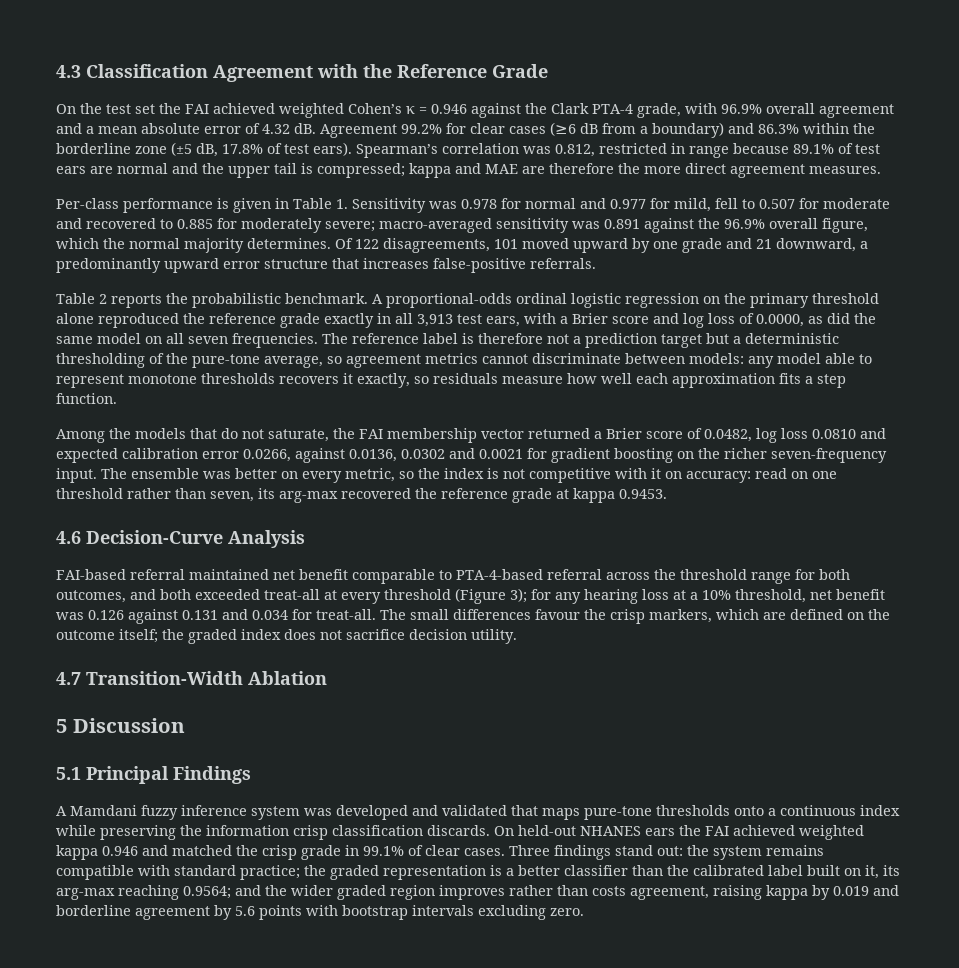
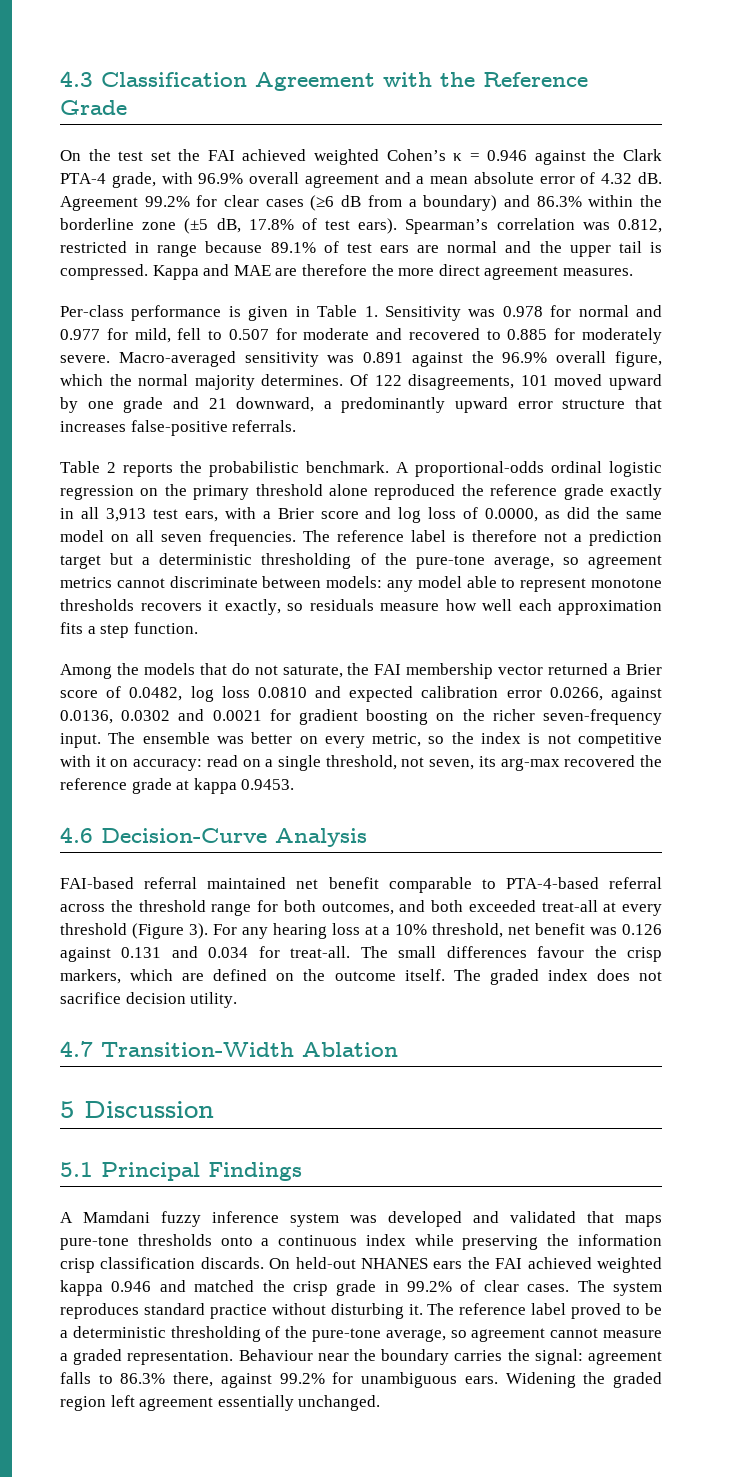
- Spearman’s correlation was 0.812, restricted in range because 89.1% of test ears are normal and the upper tail is compressed; kappa and MAE are therefore the more direct agreement measures.
+ Spearman’s correlation was 0.812, restricted in range because 89.1% of test ears are normal and the upper tail is compressed. Kappa and MAE are therefore the more direct agreement measures.
- Per-class performance is given in Table 1. Sensitivity was 0.978 for normal and 0.977 for mild, fell to 0.507 for moderate and recovered to 0.885 for moderately severe; macro-averaged sensitivity was 0.891 against the 96.9% overall figure, which the normal majority determines.
+ Per-class performance is given in Table 1. Sensitivity was 0.978 for normal and 0.977 for mild, fell to 0.507 for moderate and recovered to 0.885 for moderately severe. Macro-averaged sensitivity was 0.891 against the 96.9% overall figure, which the normal majority determines.
- The ensemble was better on every metric, so the index is not competitive with it on accuracy: read on one threshold rather than seven, its arg-max recovered the reference grade at kappa 0.9453.
+ The ensemble was better on every metric, so the index is not competitive with it on accuracy: read on a single threshold, not seven, its arg-max recovered the reference grade at kappa 0.9453.
- FAI-based referral maintained net benefit comparable to PTA-4-based referral across the threshold range for both outcomes, and both exceeded treat-all at every threshold (Figure 3); for any hearing loss at a 10% threshold, net benefit was 0.126 against 0.131 and 0.034 for treat-all.
+ FAI-based referral maintained net benefit comparable to PTA-4-based referral across the threshold range for both outcomes, and both exceeded treat-all at every threshold (Figure 3). For any hearing loss at a 10% threshold, net benefit was 0.126 against 0.131 and 0.034 for treat-all.
- The small differences favour the crisp markers, which are defined on the outcome itself; the graded index does not sacrifice decision utility.
+ The small differences favour the crisp markers, which are defined on the outcome itself. The graded index does not sacrifice decision utility.
- On held-out NHANES ears the FAI achieved weighted kappa 0.946 and matched the crisp grade in 99.1% of clear cases.
+ On held-out NHANES ears the FAI achieved weighted kappa 0.946 and matched the crisp grade in 99.2% of clear cases.
- Three findings stand out: the system remains compatible with standard practice; the graded representation is a better classifier than the calibrated label built on it, its arg-max reaching 0.9564; and the wider graded region improves rather than costs agreement, raising kappa by 0.019 and borderline agreement by 5.6 points with bootstrap intervals excluding zero.
+ The system reproduces standard practice without disturbing it. The reference label proved to be a deterministic thresholding of the pure-tone average, so agreement cannot measure a graded representation. Behaviour near the boundary carries the signal: agreement falls to 86.3% there, against 99.2% for unambiguous ears. Widening the graded region left agreement essentially unchanged.

